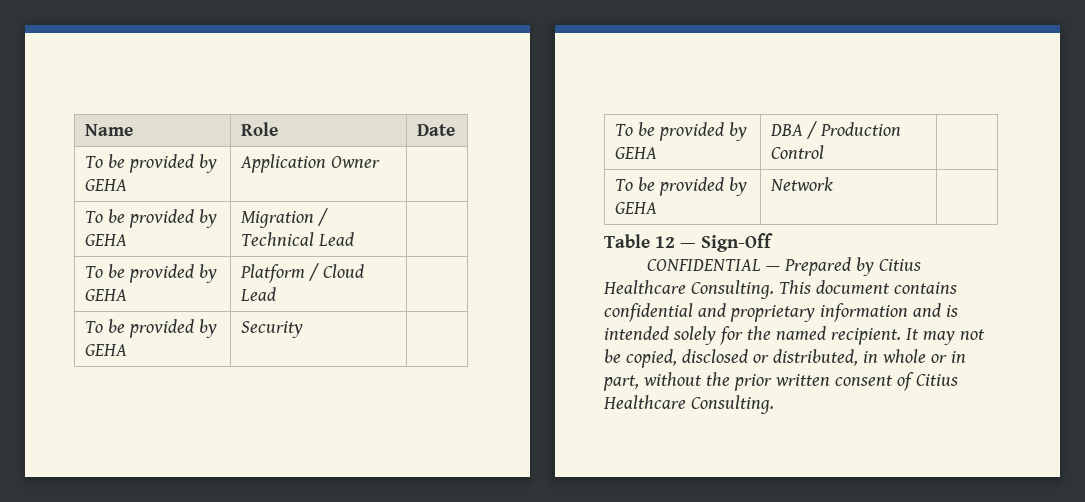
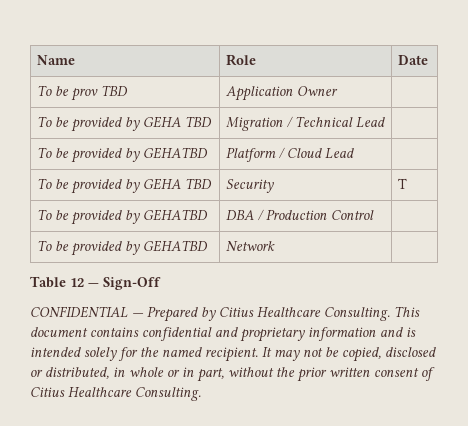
- To be provided by GEHA | Application Owner |
+ To be prov TBD | Application Owner |
- To be provided by GEHA | Migration / Technical Lead |
+ To be provided by GEHA TBD | Migration / Technical Lead |
- To be provided by GEHA | Platform / Cloud Lead |
+ To be provided by GEHATBD | Platform / Cloud Lead |
- To be provided by GEHA | Security |
- To be provided by GEHA | DBA / Production Control |
+ To be provided by GEHA TBD | Security | T
+ To be provided by GEHATBD | DBA / Production Control |
- To be provided by GEHA | Network |
+ To be provided by GEHATBD | Network |

